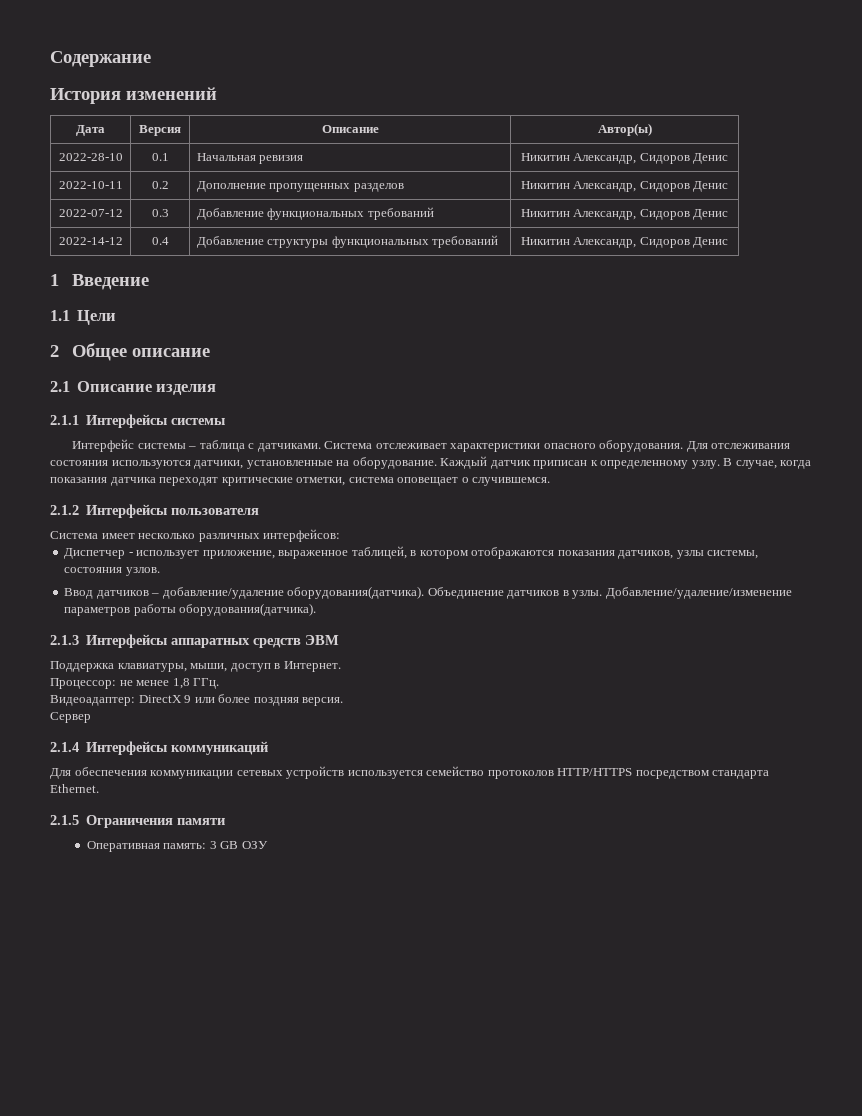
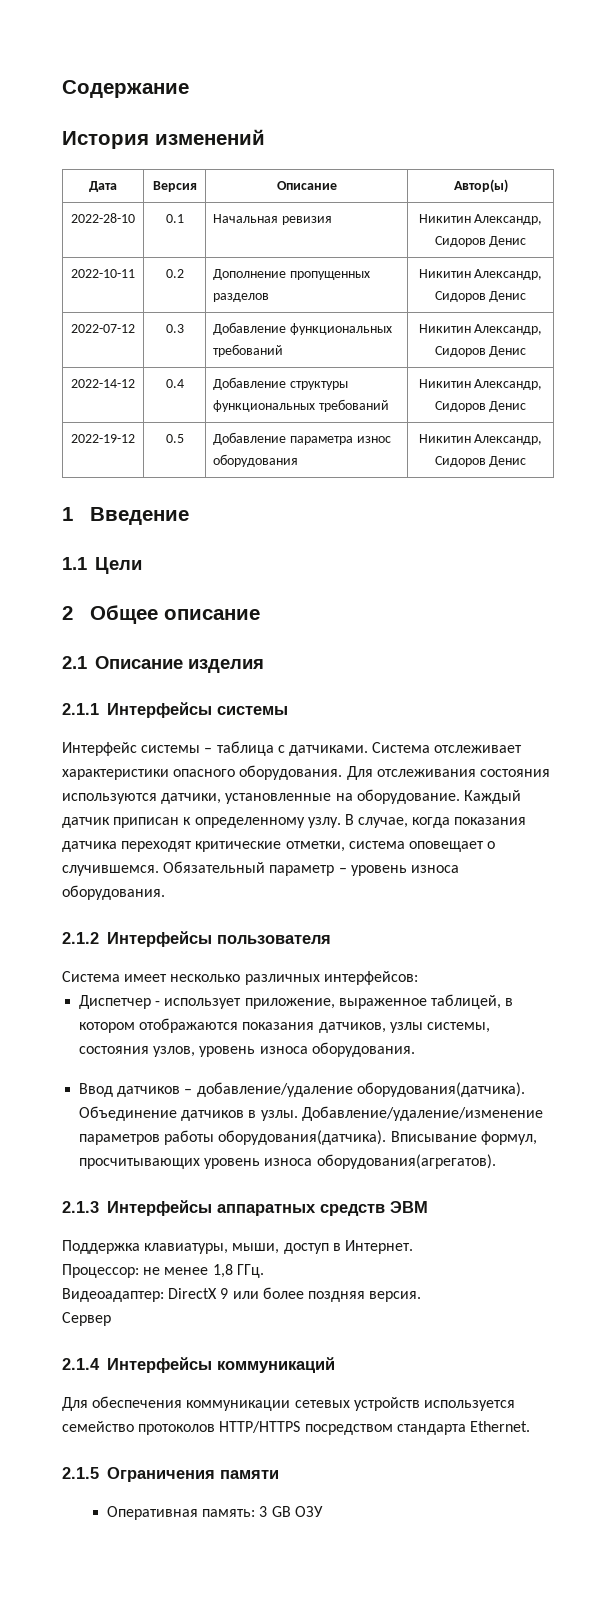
+ 2022-19-12 | 0.5 | Добавление параметра износ оборудования | Никитин Александр, Сидоров Денис
+ Обязательный параметр – уровень износа оборудования.
- Диспетчер - использует приложение, выраженное таблицей, в котором отображаются показания датчиков, узлы системы, состояния узлов.
+ Диспетчер - использует приложение, выраженное таблицей, в котором отображаются показания датчиков, узлы системы, состояния узлов, уровень износа оборудования.
+ Вписывание формул, просчитывающих уровень износа оборудования(агрегатов).

